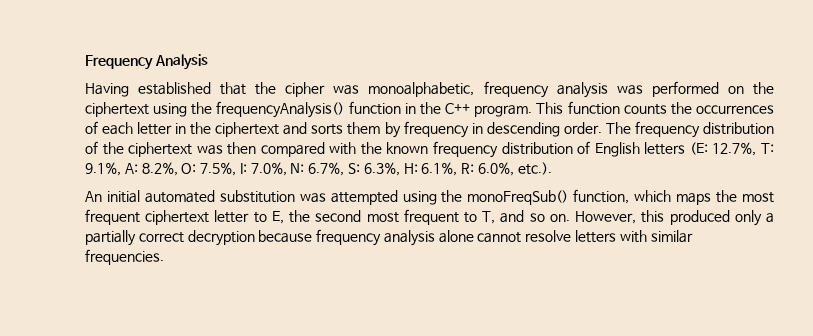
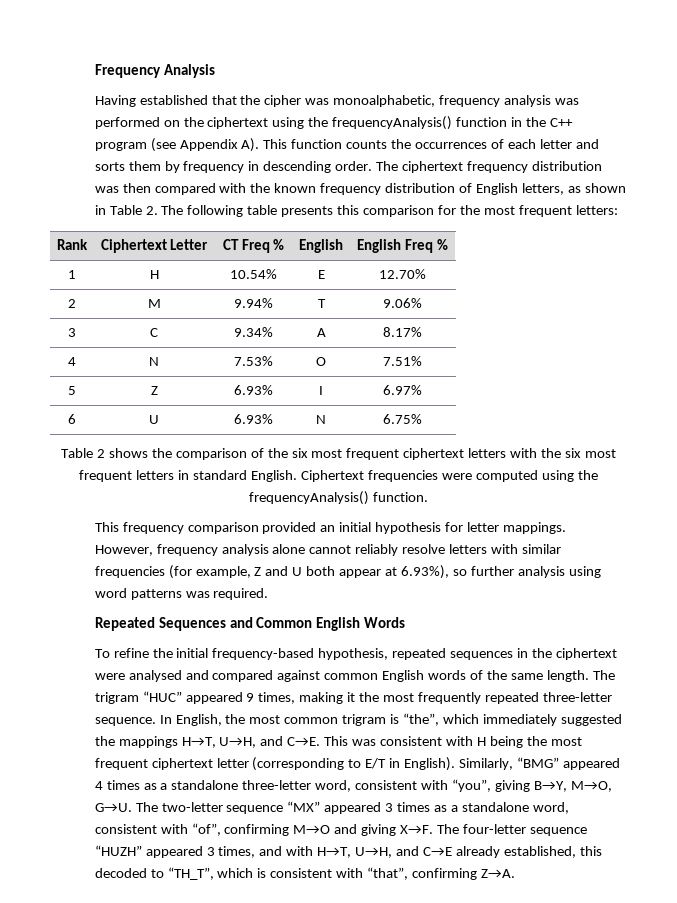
- Having established that the cipher was monoalphabetic, frequency analysis was performed on the ciphertext using the frequencyAnalysis() function in the C++ program. This function counts the occurrences of each letter in the ciphertext and sorts them by frequency in descending order.
+ Having established that the cipher was monoalphabetic, frequency analysis was performed on the ciphertext using the frequencyAnalysis() function in the C++ program (see Appendix A). This function counts the occurrences of each letter and sorts them by frequency in descending order.
- The frequency distribution of the ciphertext was then compared with the known frequency distribution of English letters (E: 12.7%, T: 9.1%, A: 8.2%, O: 7.5%, I: 7.0%, N: 6.7%, S: 6.3%, H: 6.1%, R: 6.0%, etc.).
- An initial automated substitution was attempted using the monoFreqSub() function, which maps the most frequent ciphertext letter to E, the second most frequent to T, and so on. However, this produced only a partially correct decryption because frequency analysis alone cannot resolve letters with similar frequencies.
+ The ciphertext frequency distribution was then compared with the known frequency distribution of English letters, as shown in Table 2. The following table presents this comparison for the most frequent letters:
+ Rank | Ciphertext Letter | CT Freq % | English | English Freq %
+ 1 | H | 10.54% | E | 12.70%
+ 2 | M | 9.94% | T | 9.06%
+ 3 | C | 9.34% | A | 8.17%
+ 4 | N | 7.53% | O | 7.51%
+ 5 | Z | 6.93% | I | 6.97%
+ 6 | U | 6.93% | N | 6.75%
+ Table 2 shows the comparison of the six most frequent ciphertext letters with the six most frequent letters in standard English. Ciphertext frequencies were computed using the frequencyAnalysis() function.
+ This frequency comparison provided an initial hypothesis for letter mappings. However, frequency analysis alone cannot reliably resolve letters with similar frequencies (for example, Z and U both appear at 6.93%), so further analysis using word patterns was required.
+ Repeated Sequences and Common English Words
+ To refine the initial frequency-based hypothesis, repeated sequences in the ciphertext were analysed and compared against common English words of the same length. The trigram “HUC” appeared 9 times, making it the most frequently repeated three-letter sequence. In English, the most common trigram is “the”, which immediately suggested the mappings H→T, U→H, and C→E. This was consistent with H being the most frequent ciphertext letter (corresponding to E/T in English). Similarly, “BMG” appeared 4 times as a standalone three-letter word, consistent with “you”, giving B→Y, M→O, G→U. The two-letter sequence “MX” appeared 3 times as a standalone word, consistent with “of”, confirming M→O and giving X→F. The four-letter sequence “HUZH” appeared 3 times, and with H→T, U→H, and C→E already established, this decoded to “TH_T”, which is consistent with “that”, confirming Z→A.

